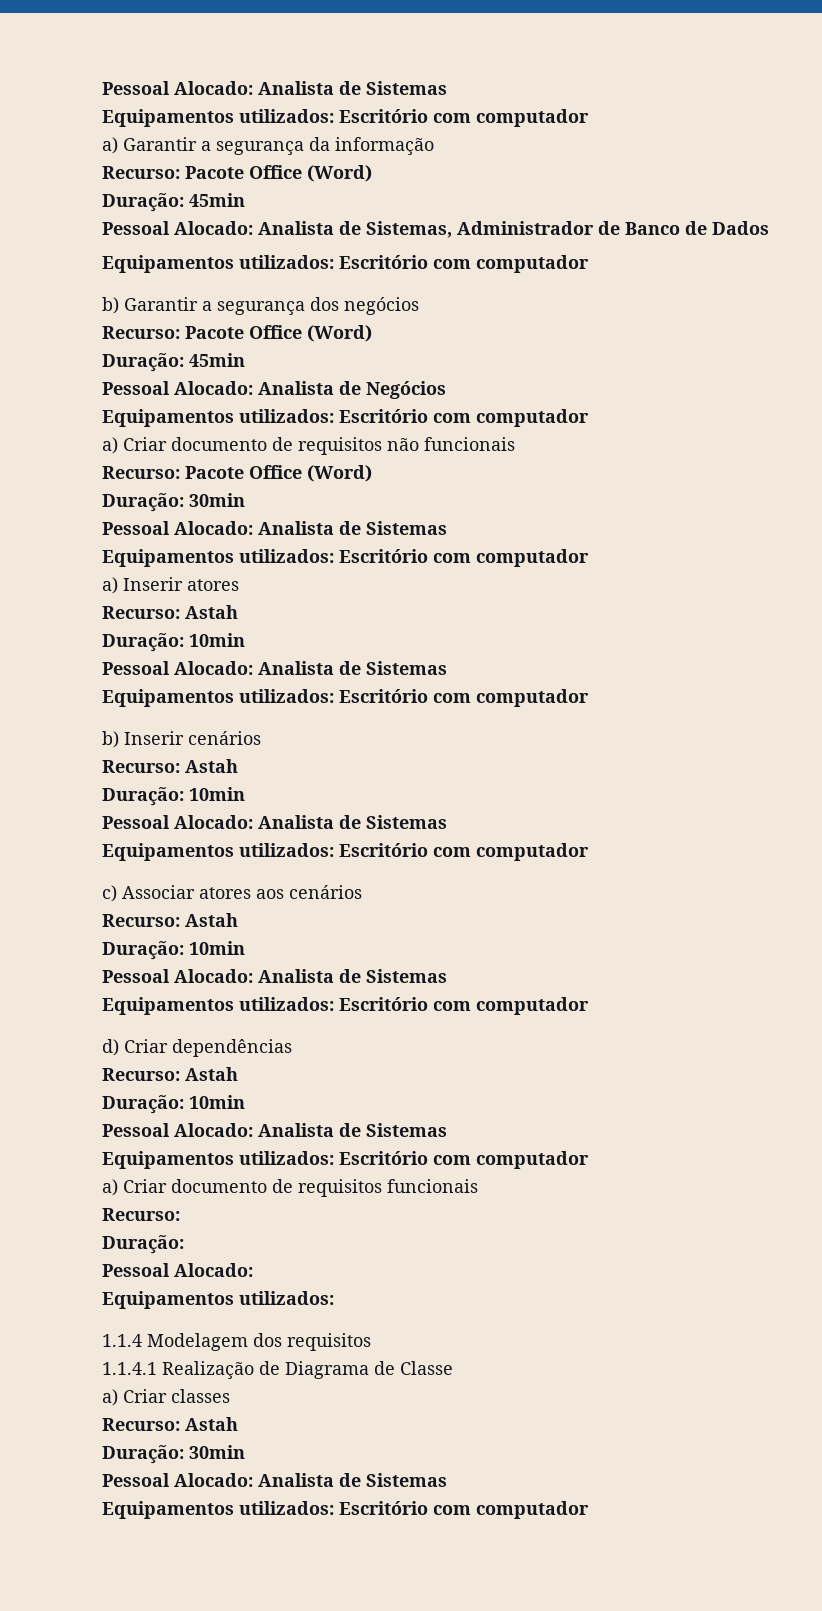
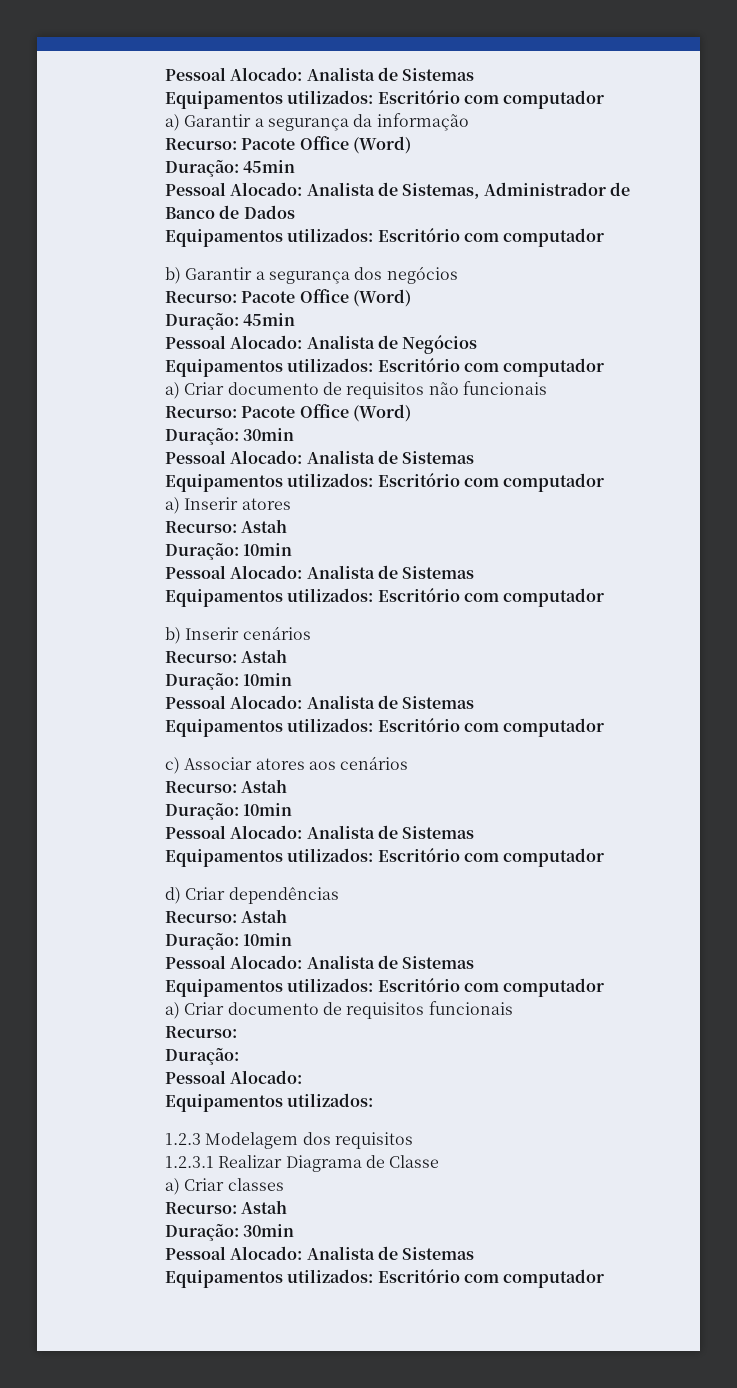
- 1.1.4 Modelagem dos requisitos
+ 1.2.3 Modelagem dos requisitos
- 1.1.4.1 Realização de Diagrama de Classe
+ 1.2.3.1 Realizar Diagrama de Classe

